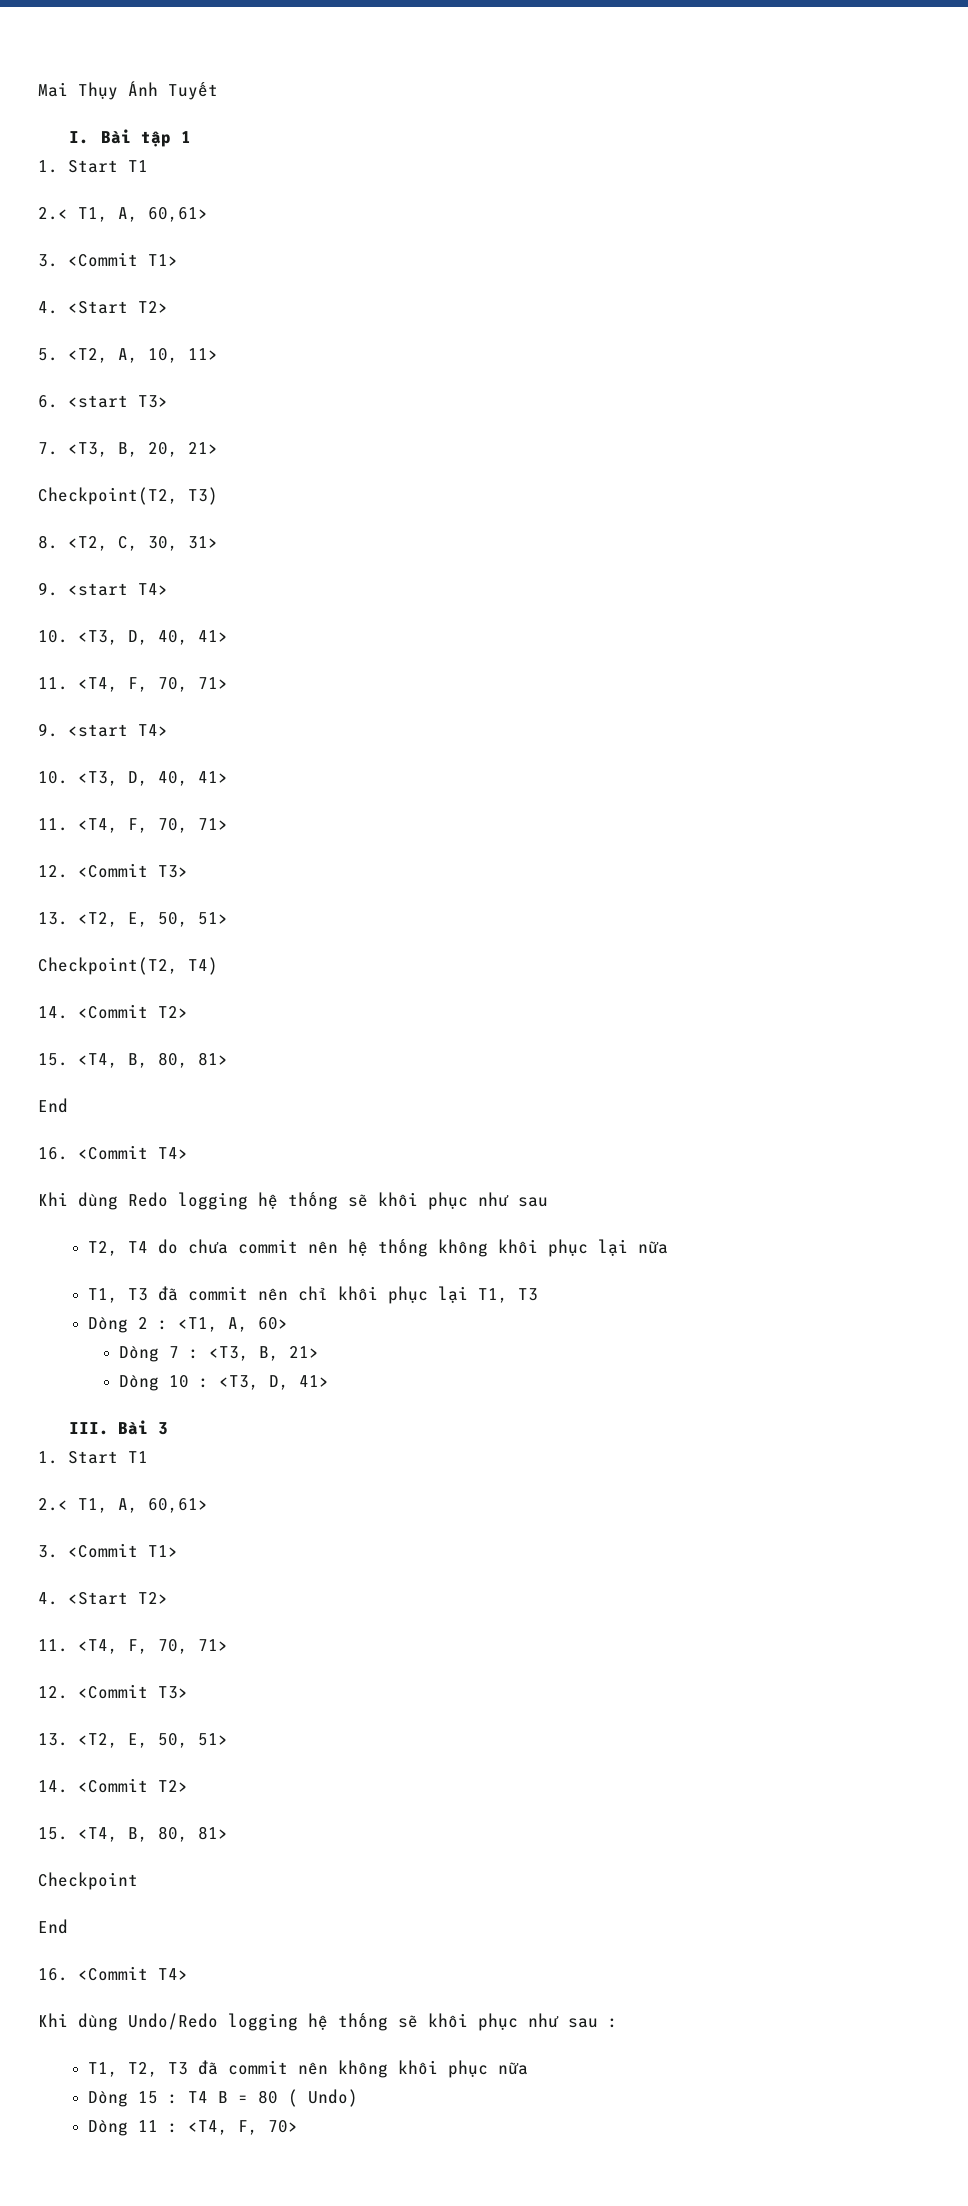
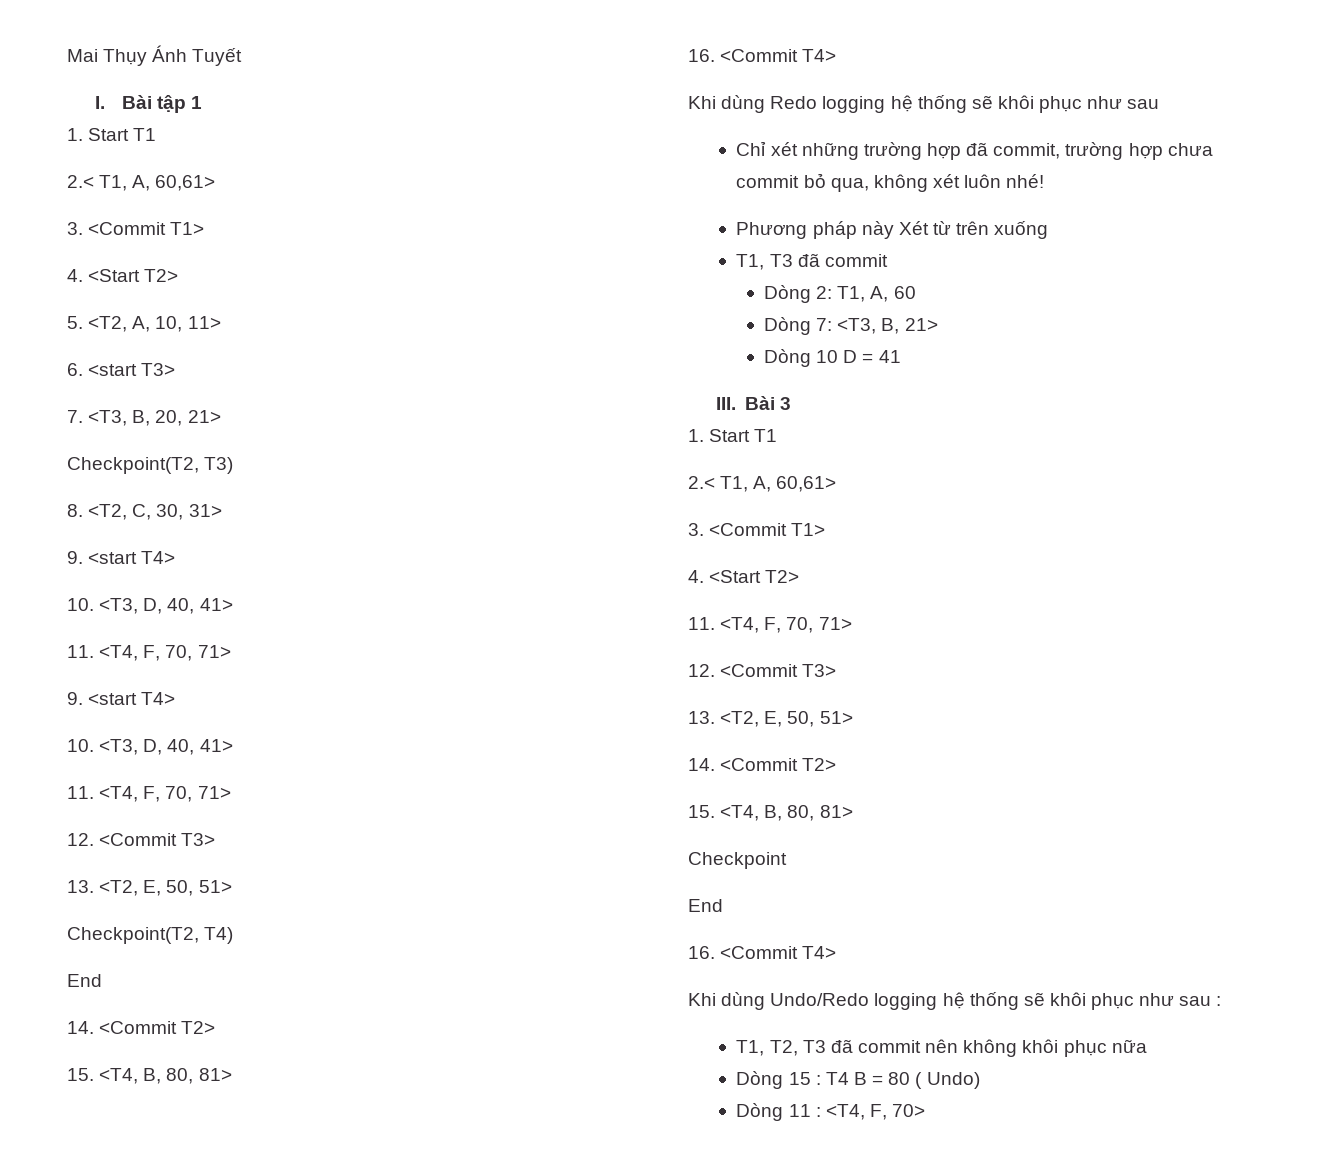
  Checkpoint(T2, T4)
+ End
  14. <Commit T2>
  15. <T4, B, 80, 81>
- End
- T2, T4 do chưa commit nên hệ thống không khôi phục lại nữa
- T1, T3 đã commit nên chỉ khôi phục lại T1, T3
- Dòng 2 : <T1, A, 60>
- Dòng 7 : <T3, B, 21>
+ Chỉ xét những trường hợp đã commit, trường hợp chưa commit bỏ qua, không xét luôn nhé!
+ Phương pháp này Xét từ trên xuống
+ T1, T3 đã commit
+ Dòng 2: T1, A, 60
+ Dòng 7: <T3, B, 21>
- Dòng 10 : <T3, D, 41>
+ Dòng 10 D = 41

